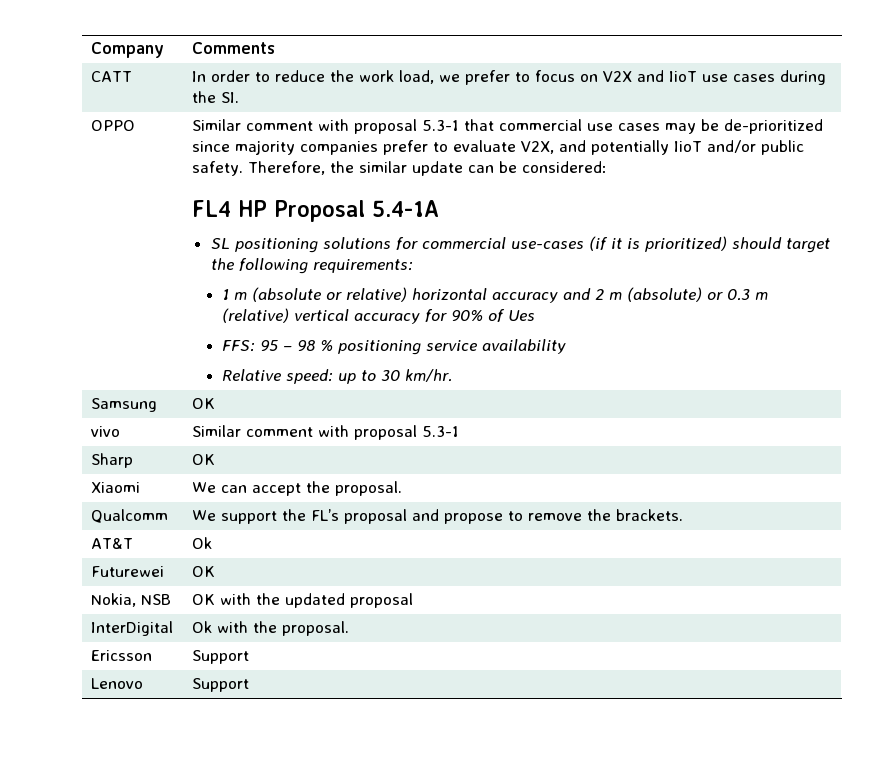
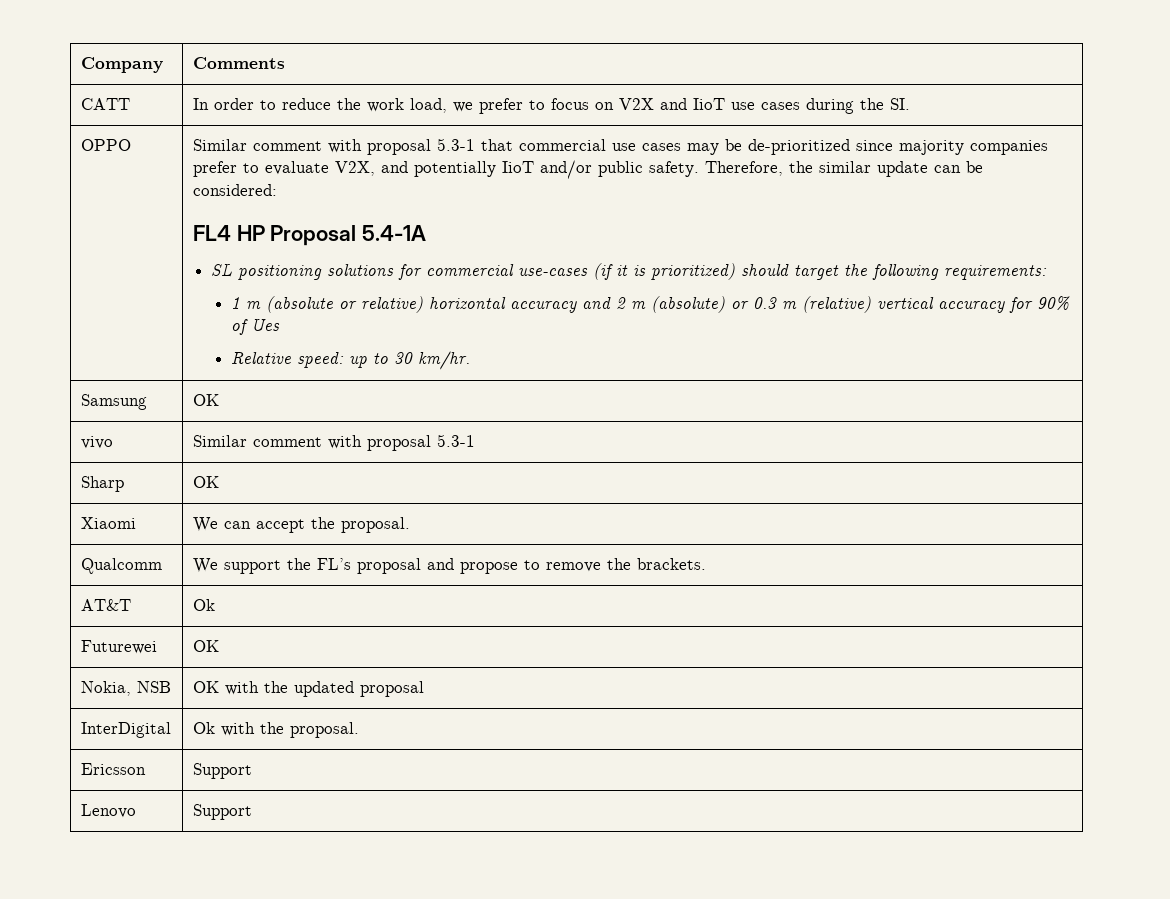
- FFS: 95 – 98 % positioning service availability

